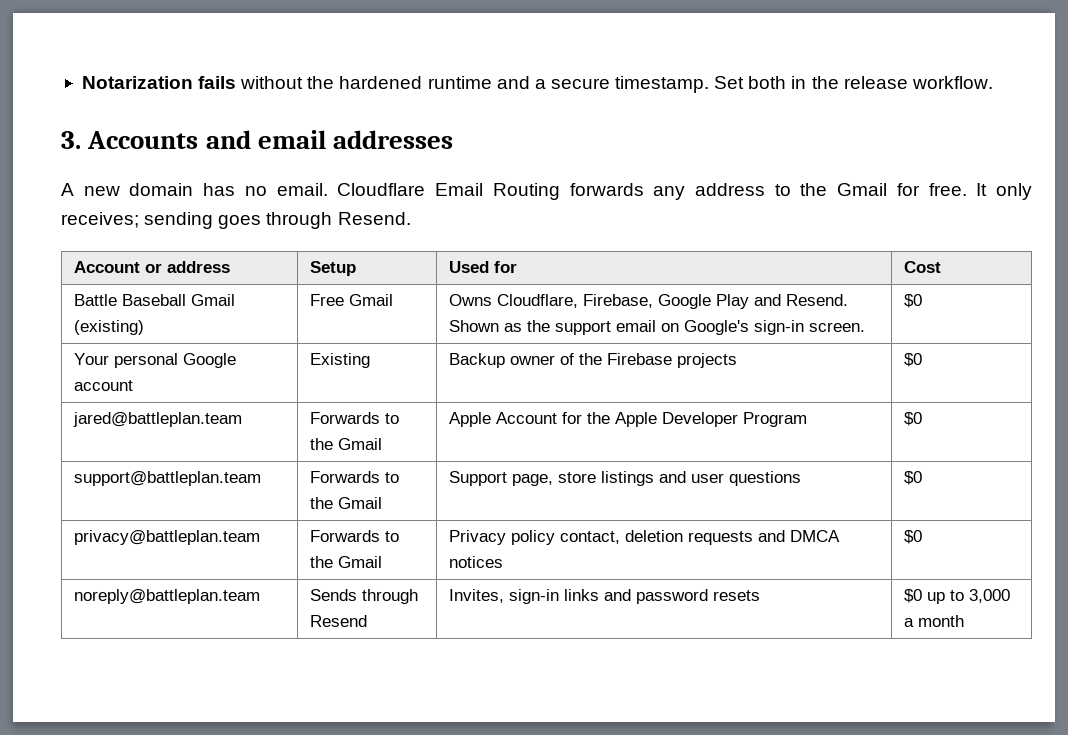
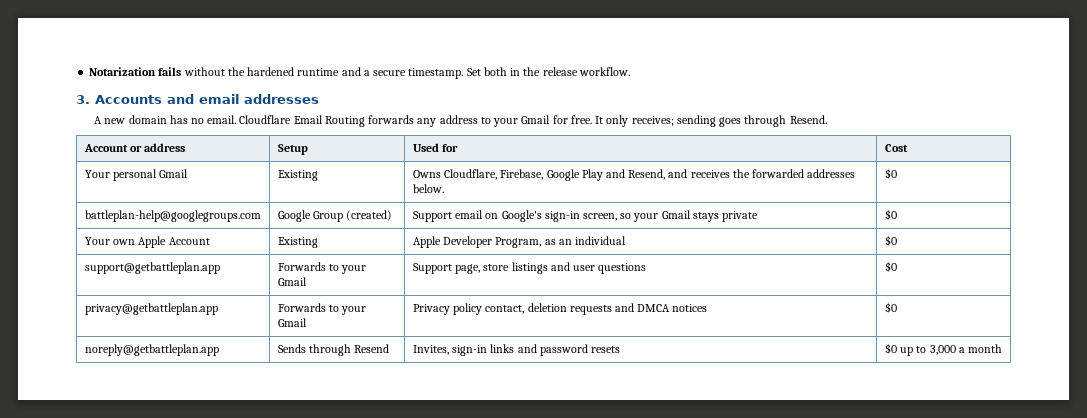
- Cloudflare Email Routing forwards any address to the Gmail for free.
+ Cloudflare Email Routing forwards any address to your Gmail for free.
- Battle Baseball Gmail (existing) | Free Gmail | Owns Cloudflare, Firebase, Google Play and Resend. Shown as the support email on Google's sign-in screen. | $0
- Your personal Google account | Existing | Backup owner of the Firebase projects | $0
- jared@battleplan.team | Forwards to the Gmail | Apple Account for the Apple Developer Program | $0
- support@battleplan.team | Forwards to the Gmail | Support page, store listings and user questions | $0
+ Your personal Gmail | Existing | Owns Cloudflare, Firebase, Google Play and Resend, and receives the forwarded addresses below. | $0
+ battleplan-help@googlegroups.com | Google Group (created) | Support email on Google's sign-in screen, so your Gmail stays private | $0
+ Your own Apple Account | Existing | Apple Developer Program, as an individual | $0
+ support@getbattleplan.app | Forwards to your Gmail | Support page, store listings and user questions | $0
- privacy@battleplan.team | Forwards to the Gmail | Privacy policy contact, deletion requests and DMCA notices | $0
+ privacy@getbattleplan.app | Forwards to your Gmail | Privacy policy contact, deletion requests and DMCA notices | $0
- noreply@battleplan.team | Sends through Resend | Invites, sign-in links and password resets | $0 up to 3,000 a month
+ noreply@getbattleplan.app | Sends through Resend | Invites, sign-in links and password resets | $0 up to 3,000 a month

